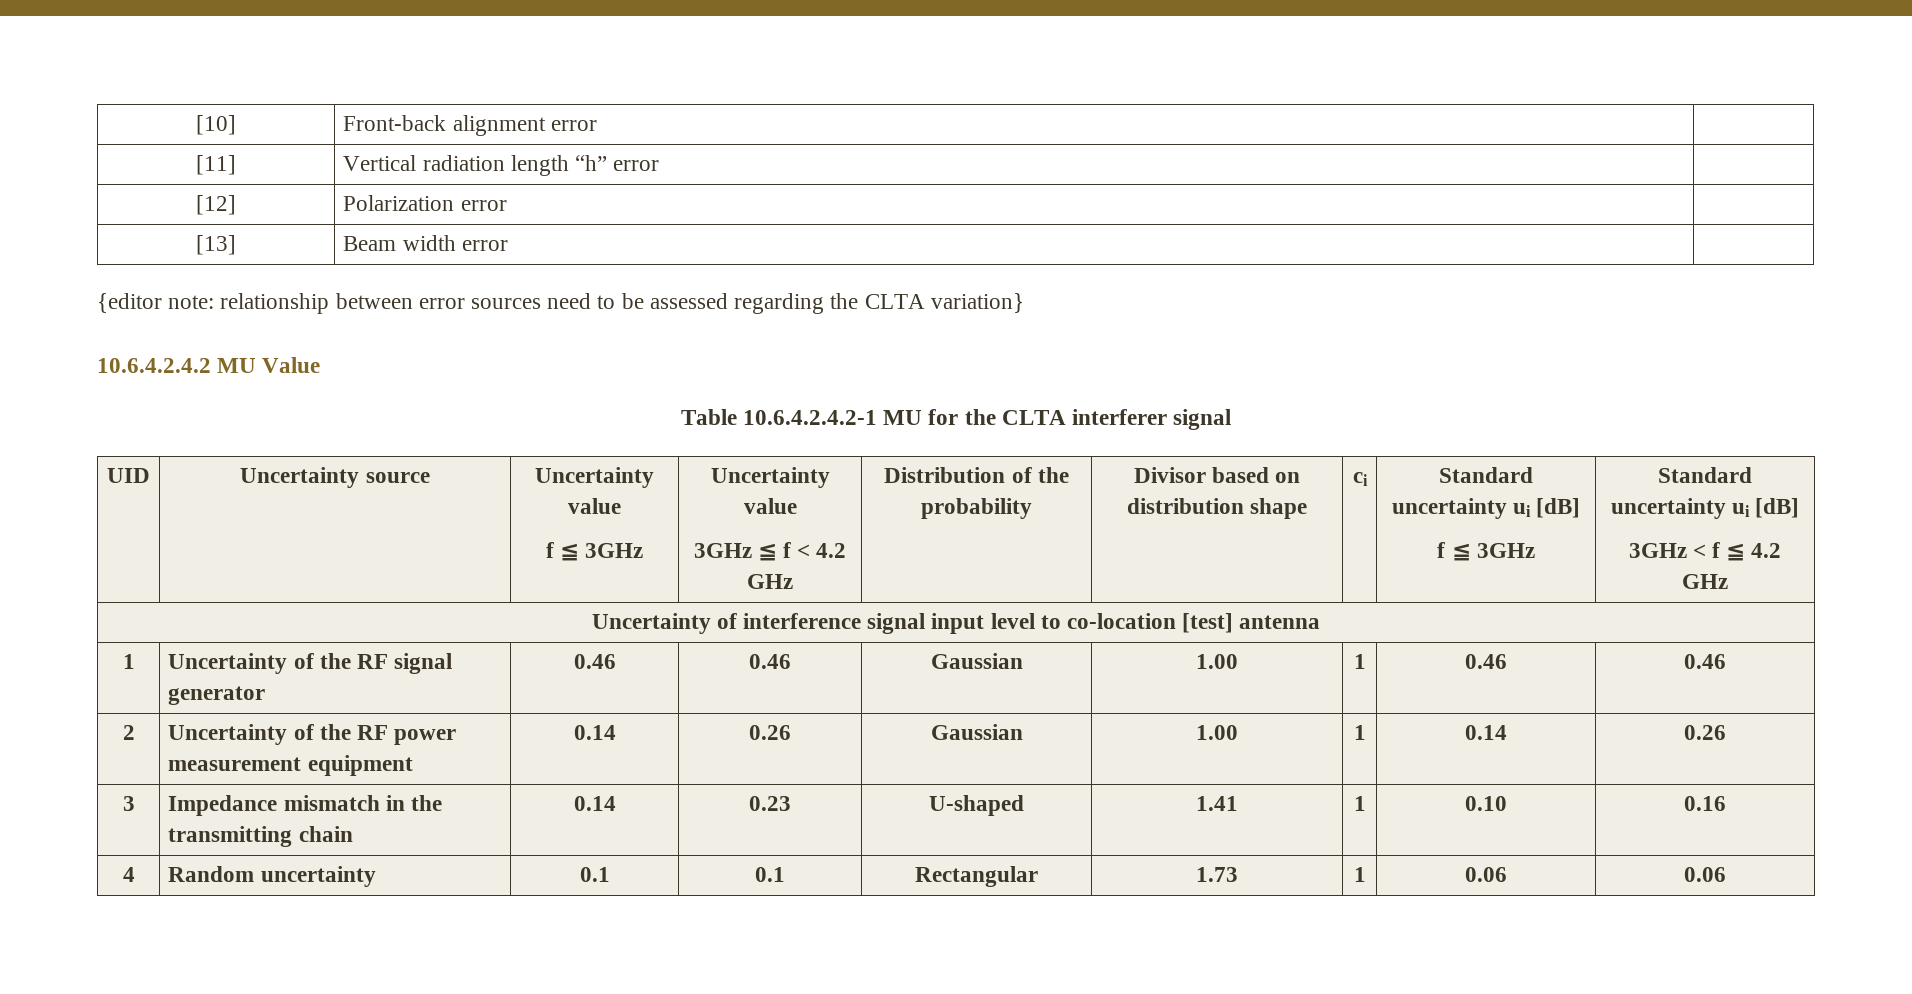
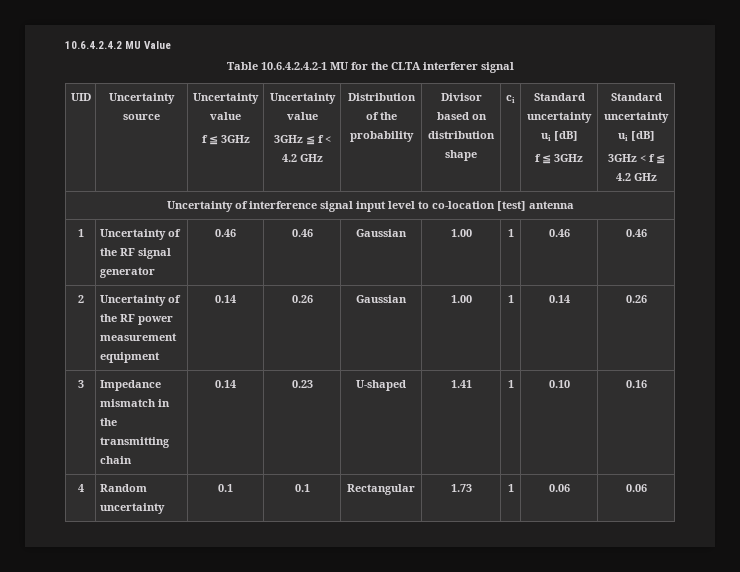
- [10] | Front-back alignment error |
- [11] | Vertical radiation length “h” error |
- [12] | Polarization error |
- [13] | Beam width error |
- {editor note: relationship between error sources need to be assessed regarding the CLTA variation}

